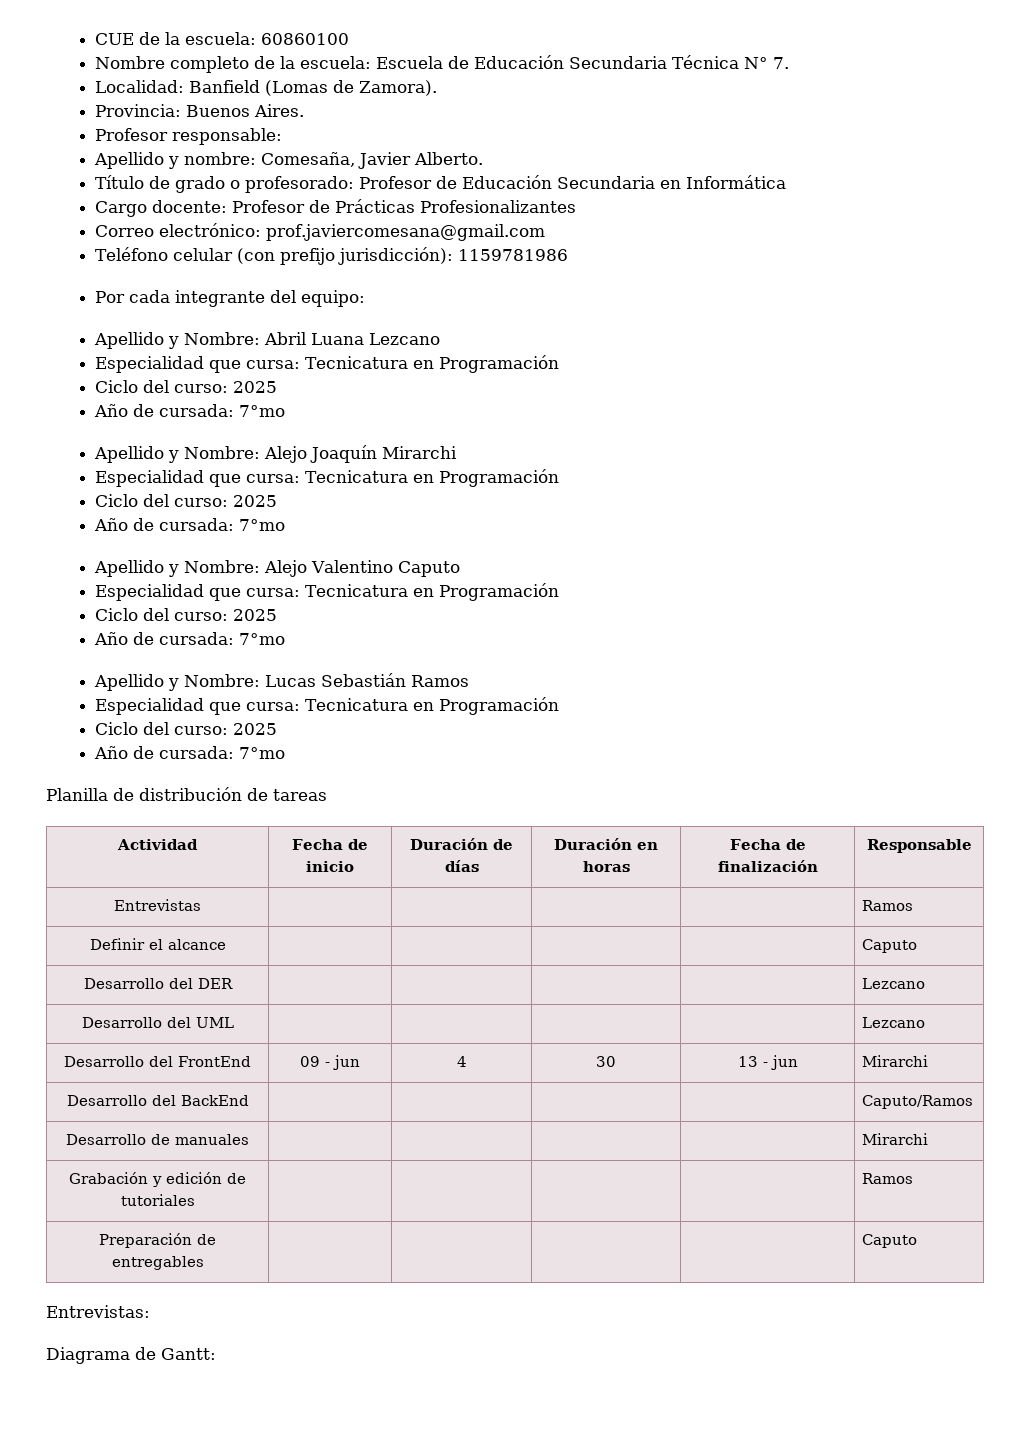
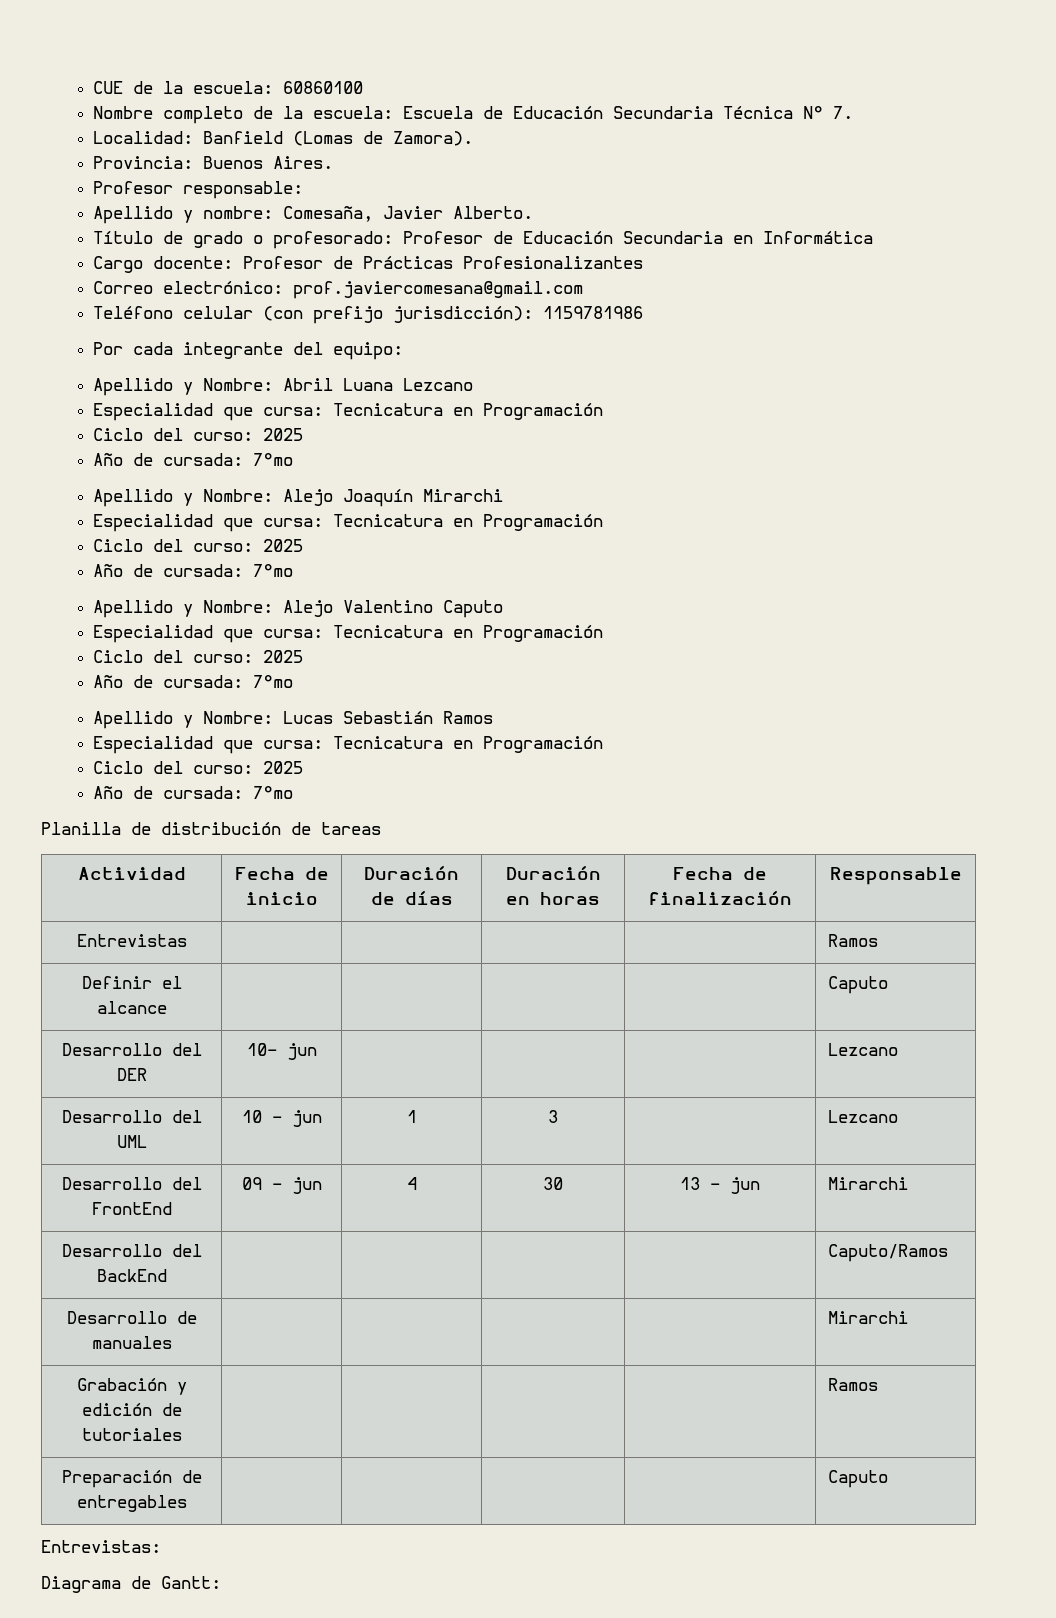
- Desarrollo del DER | | | | | Lezcano
+ Desarrollo del DER | 10- jun | | | | Lezcano
- Desarrollo del UML | | | | | Lezcano
+ Desarrollo del UML | 10 - jun | 1 | 3 | | Lezcano

